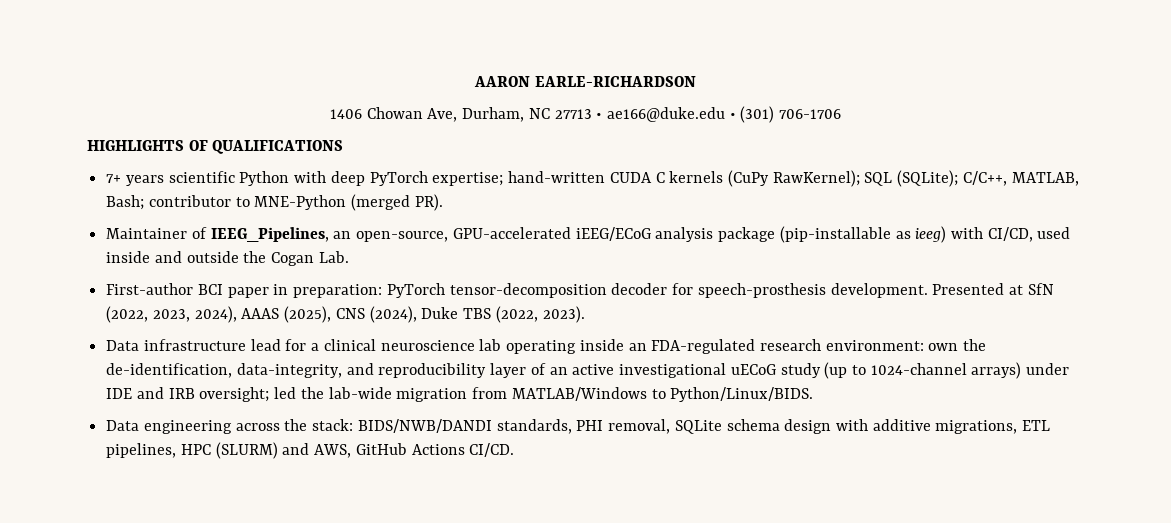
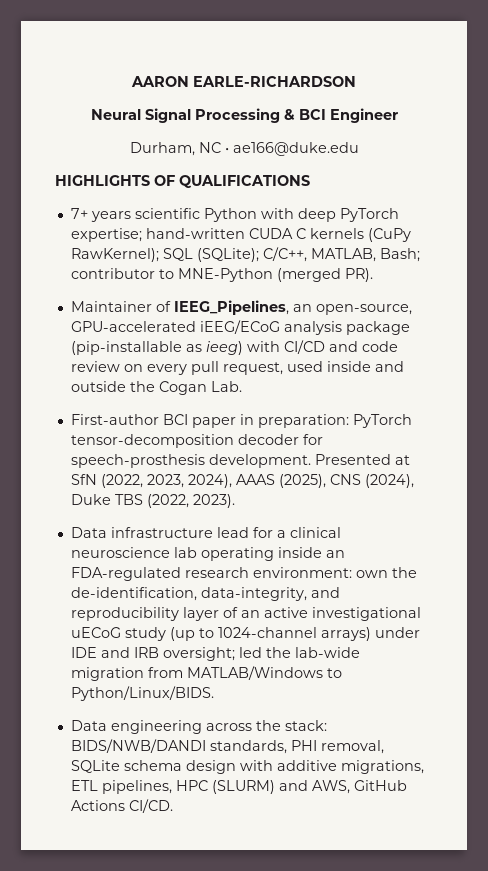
- 1406 Chowan Ave, Durham, NC 27713 • ae166@duke.edu • (301) 706-1706
+ Neural Signal Processing & BCI Engineer
+ Durham, NC • ae166@duke.edu
- Maintainer of IEEG_Pipelines, an open-source, GPU-accelerated iEEG/ECoG analysis package (pip-installable as ieeg) with CI/CD, used inside and outside the Cogan Lab.
+ Maintainer of IEEG_Pipelines, an open-source, GPU-accelerated iEEG/ECoG analysis package (pip-installable as ieeg) with CI/CD and code review on every pull request, used inside and outside the Cogan Lab.

